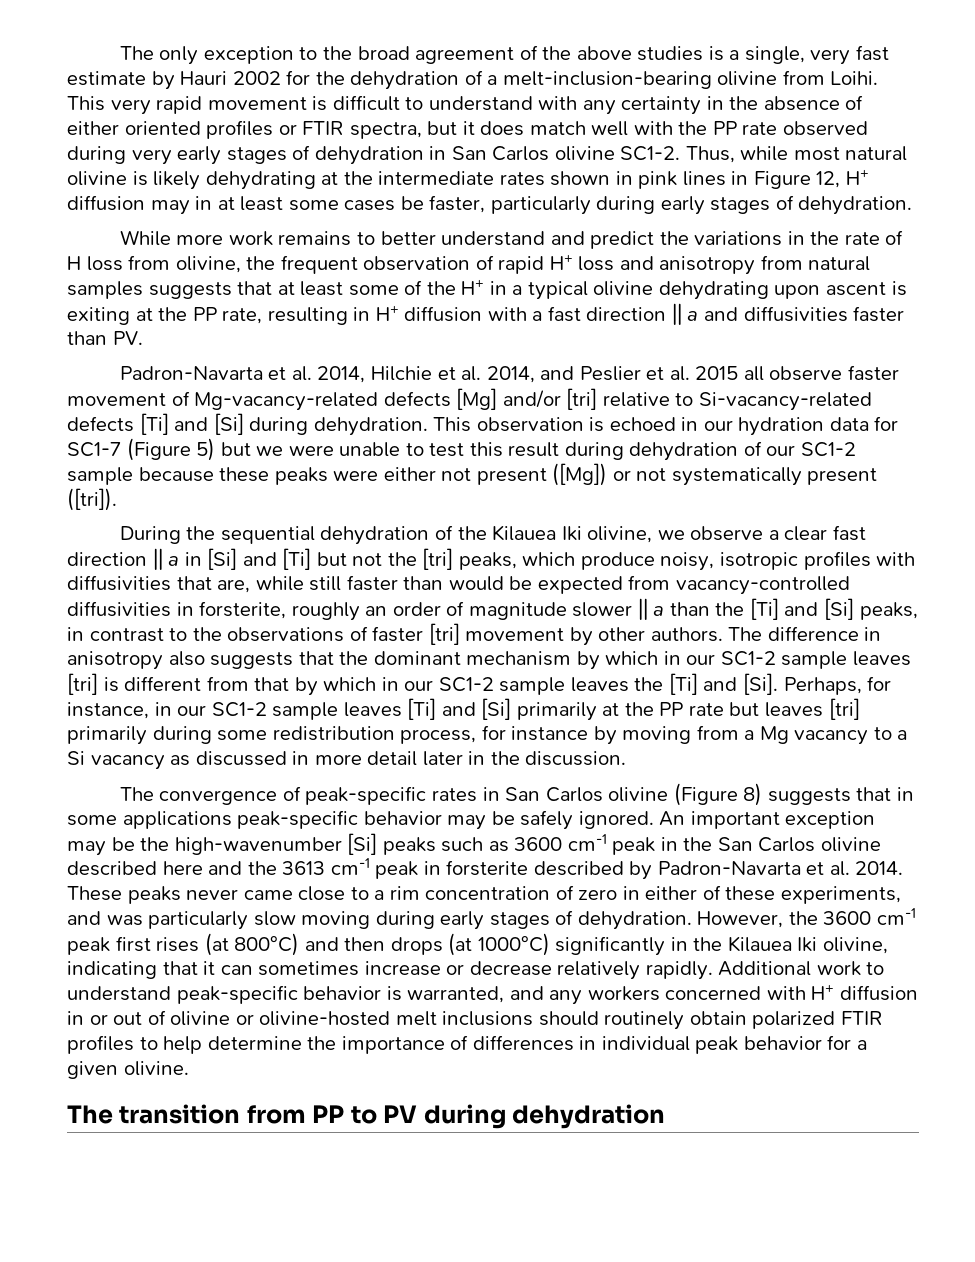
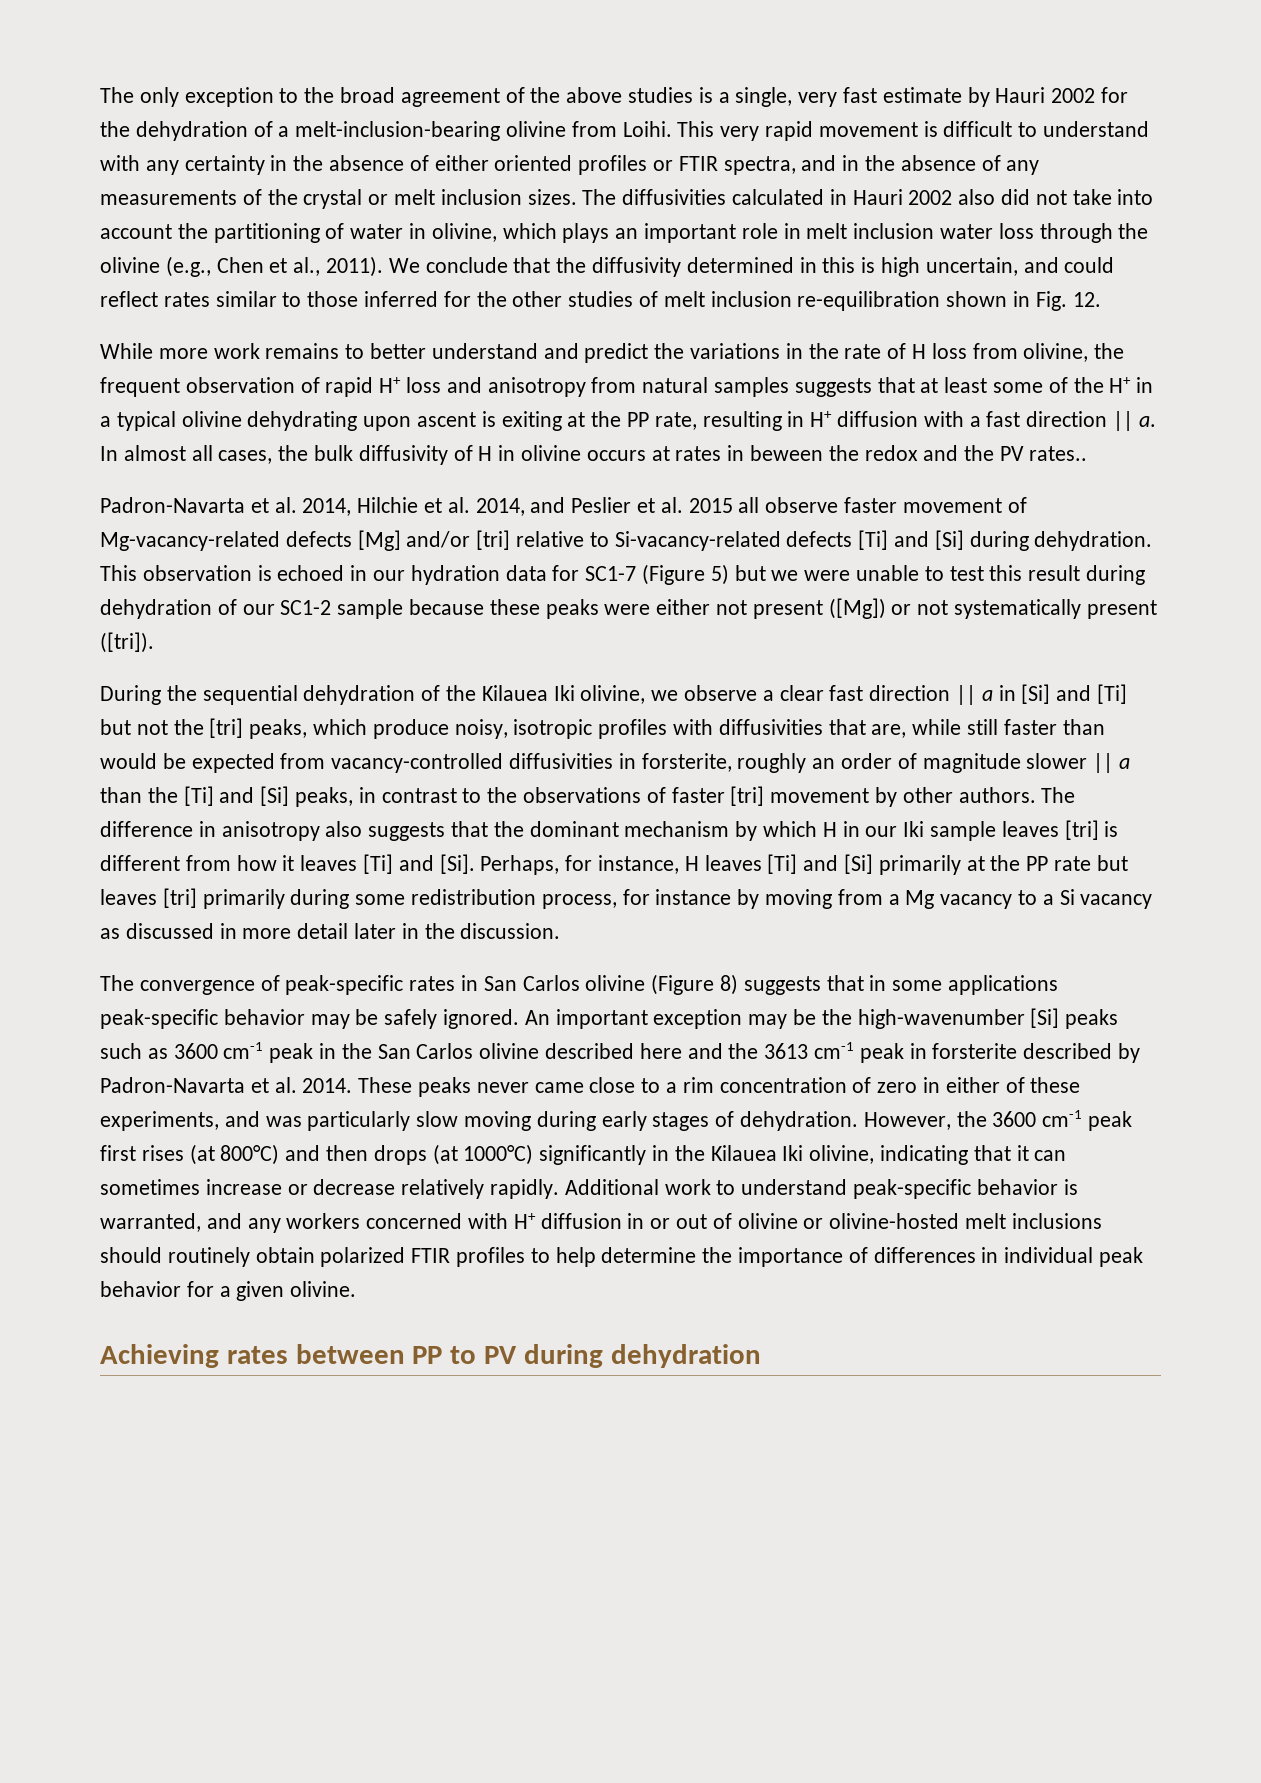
- This very rapid movement is difficult to understand with any certainty in the absence of either oriented profiles or FTIR spectra, but it does match well with the PP rate observed during very early stages of dehydration in San Carlos olivine SC1-2. Thus, while most natural olivine is likely dehydrating at the intermediate rates shown in pink lines in Figure 12, H+ diffusion may in at least some cases be faster, particularly during early stages of dehydration.
+ This very rapid movement is difficult to understand with any certainty in the absence of either oriented profiles or FTIR spectra, and in the absence of any measurements of the crystal or melt inclusion sizes. The diffusivities calculated in Hauri 2002 also did not take into account the partitioning of water in olivine, which plays an important role in melt inclusion water loss through the olivine (e.g., Chen et al., 2011). We conclude that the diffusivity determined in this is high uncertain, and could reflect rates similar to those inferred for the other studies of melt inclusion re-equilibration shown in Fig. 12.
- While more work remains to better understand and predict the variations in the rate of H loss from olivine, the frequent observation of rapid H+ loss and anisotropy from natural samples suggests that at least some of the H+ in a typical olivine dehydrating upon ascent is exiting at the PP rate, resulting in H+ diffusion with a fast direction || a and diffusivities faster than PV.
+ While more work remains to better understand and predict the variations in the rate of H loss from olivine, the frequent observation of rapid H+ loss and anisotropy from natural samples suggests that at least some of the H+ in a typical olivine dehydrating upon ascent is exiting at the PP rate, resulting in H+ diffusion with a fast direction || a. In almost all cases, the bulk diffusivity of H in olivine occurs at rates in beween the redox and the PV rates..
- The difference in anisotropy also suggests that the dominant mechanism by which in our SC1-2 sample leaves [tri] is different from that by which in our SC1-2 sample leaves the [Ti] and [Si]. Perhaps, for instance, in our SC1-2 sample leaves [Ti] and [Si] primarily at the PP rate but leaves [tri] primarily during some redistribution process, for instance by moving from a Mg vacancy to a Si vacancy as discussed in more detail later in the discussion.
+ The difference in anisotropy also suggests that the dominant mechanism by which H in our Iki sample leaves [tri] is different from how it leaves [Ti] and [Si]. Perhaps, for instance, H leaves [Ti] and [Si] primarily at the PP rate but leaves [tri] primarily during some redistribution process, for instance by moving from a Mg vacancy to a Si vacancy as discussed in more detail later in the discussion.
- The transition from PP to PV during dehydration
+ Achieving rates between PP to PV during dehydration

